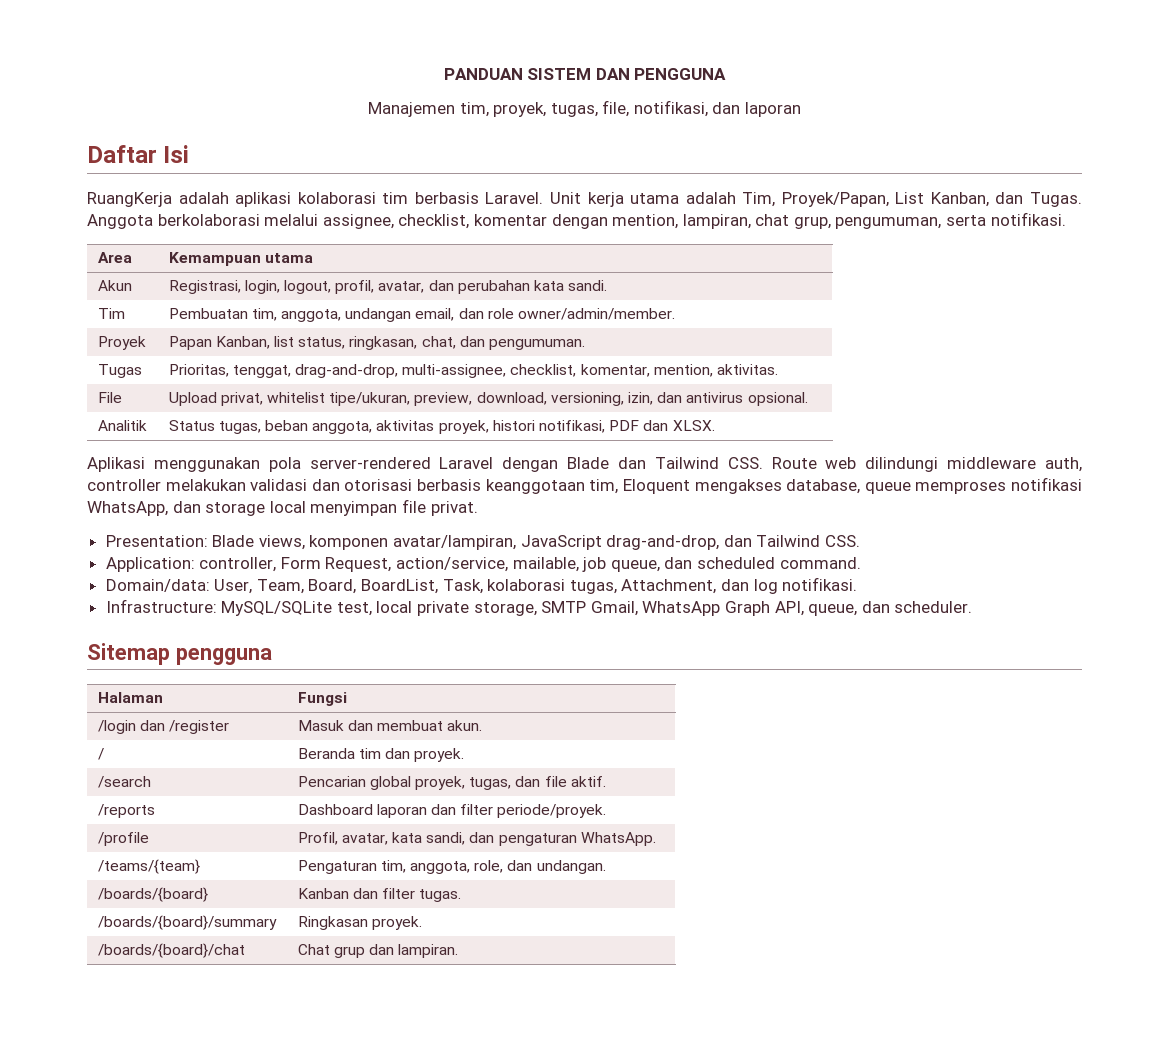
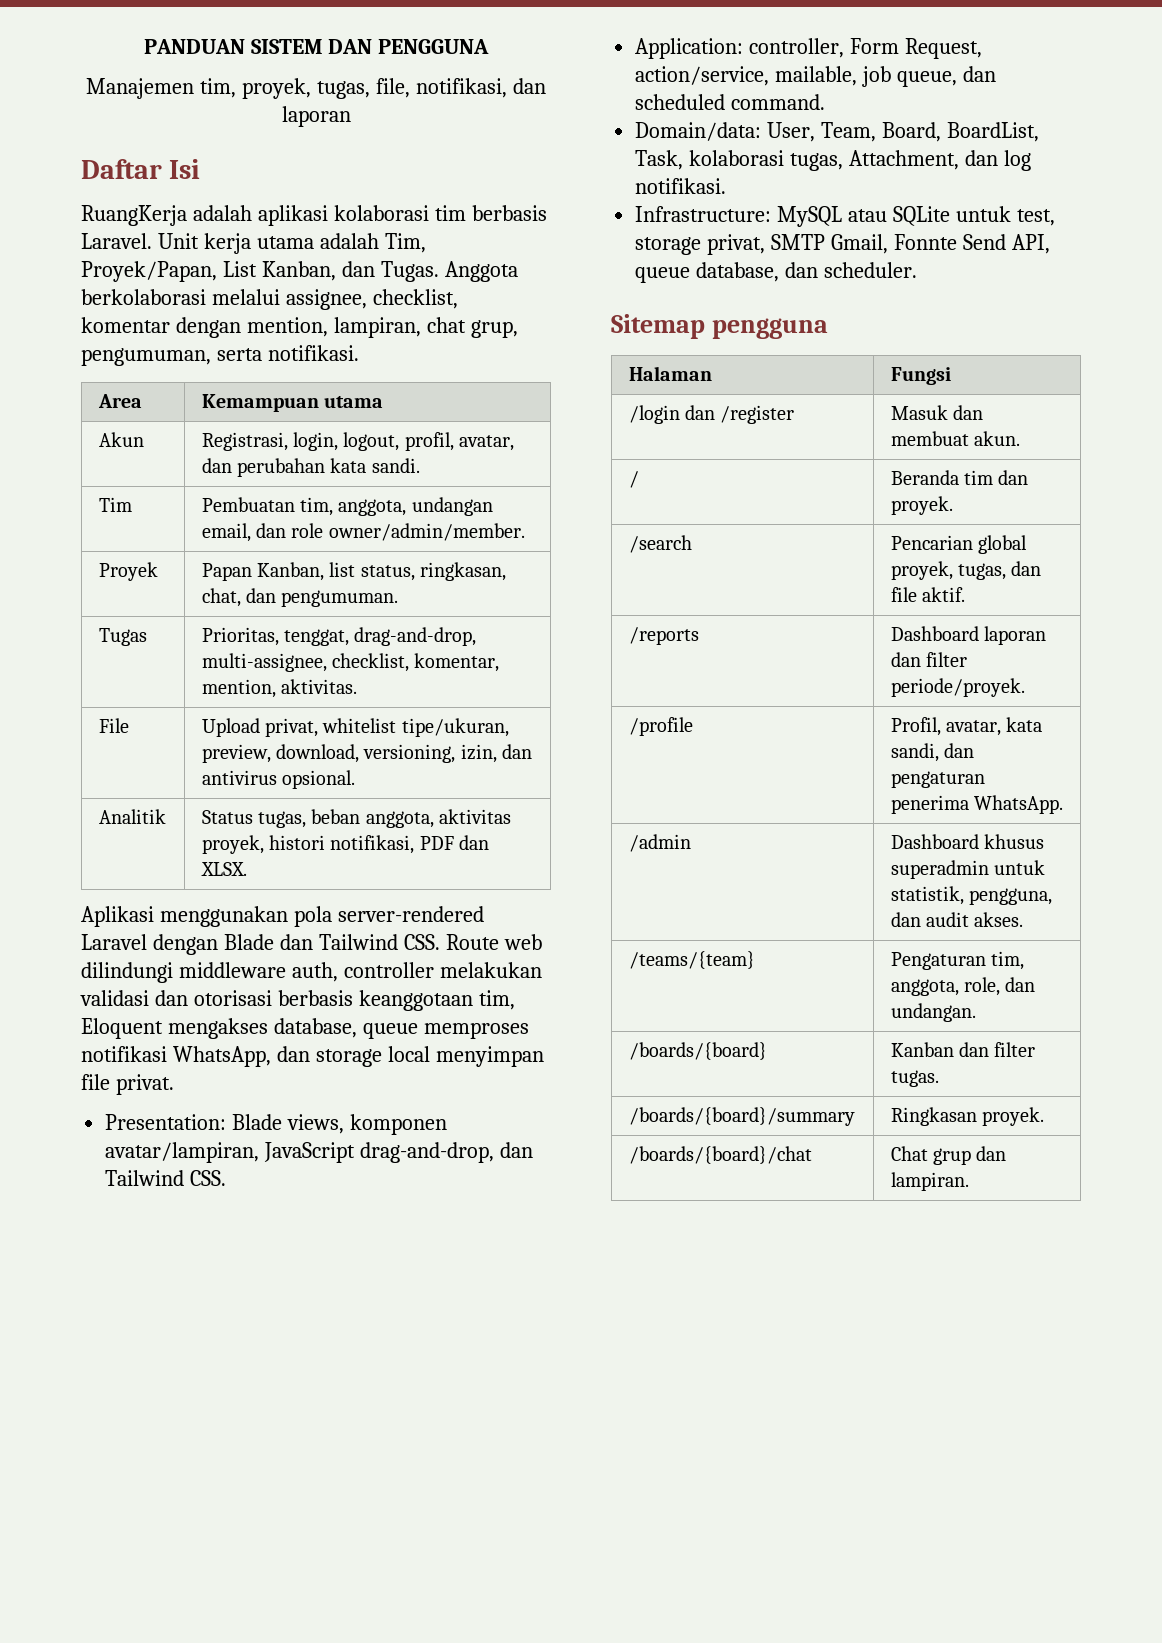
- Infrastructure: MySQL/SQLite test, local private storage, SMTP Gmail, WhatsApp Graph API, queue, dan scheduler.
+ Infrastructure: MySQL atau SQLite untuk test, storage privat, SMTP Gmail, Fonnte Send API, queue database, dan scheduler.
- /profile | Profil, avatar, kata sandi, dan pengaturan WhatsApp.
+ /profile | Profil, avatar, kata sandi, dan pengaturan penerima WhatsApp.
+ /admin | Dashboard khusus superadmin untuk statistik, pengguna, dan audit akses.

